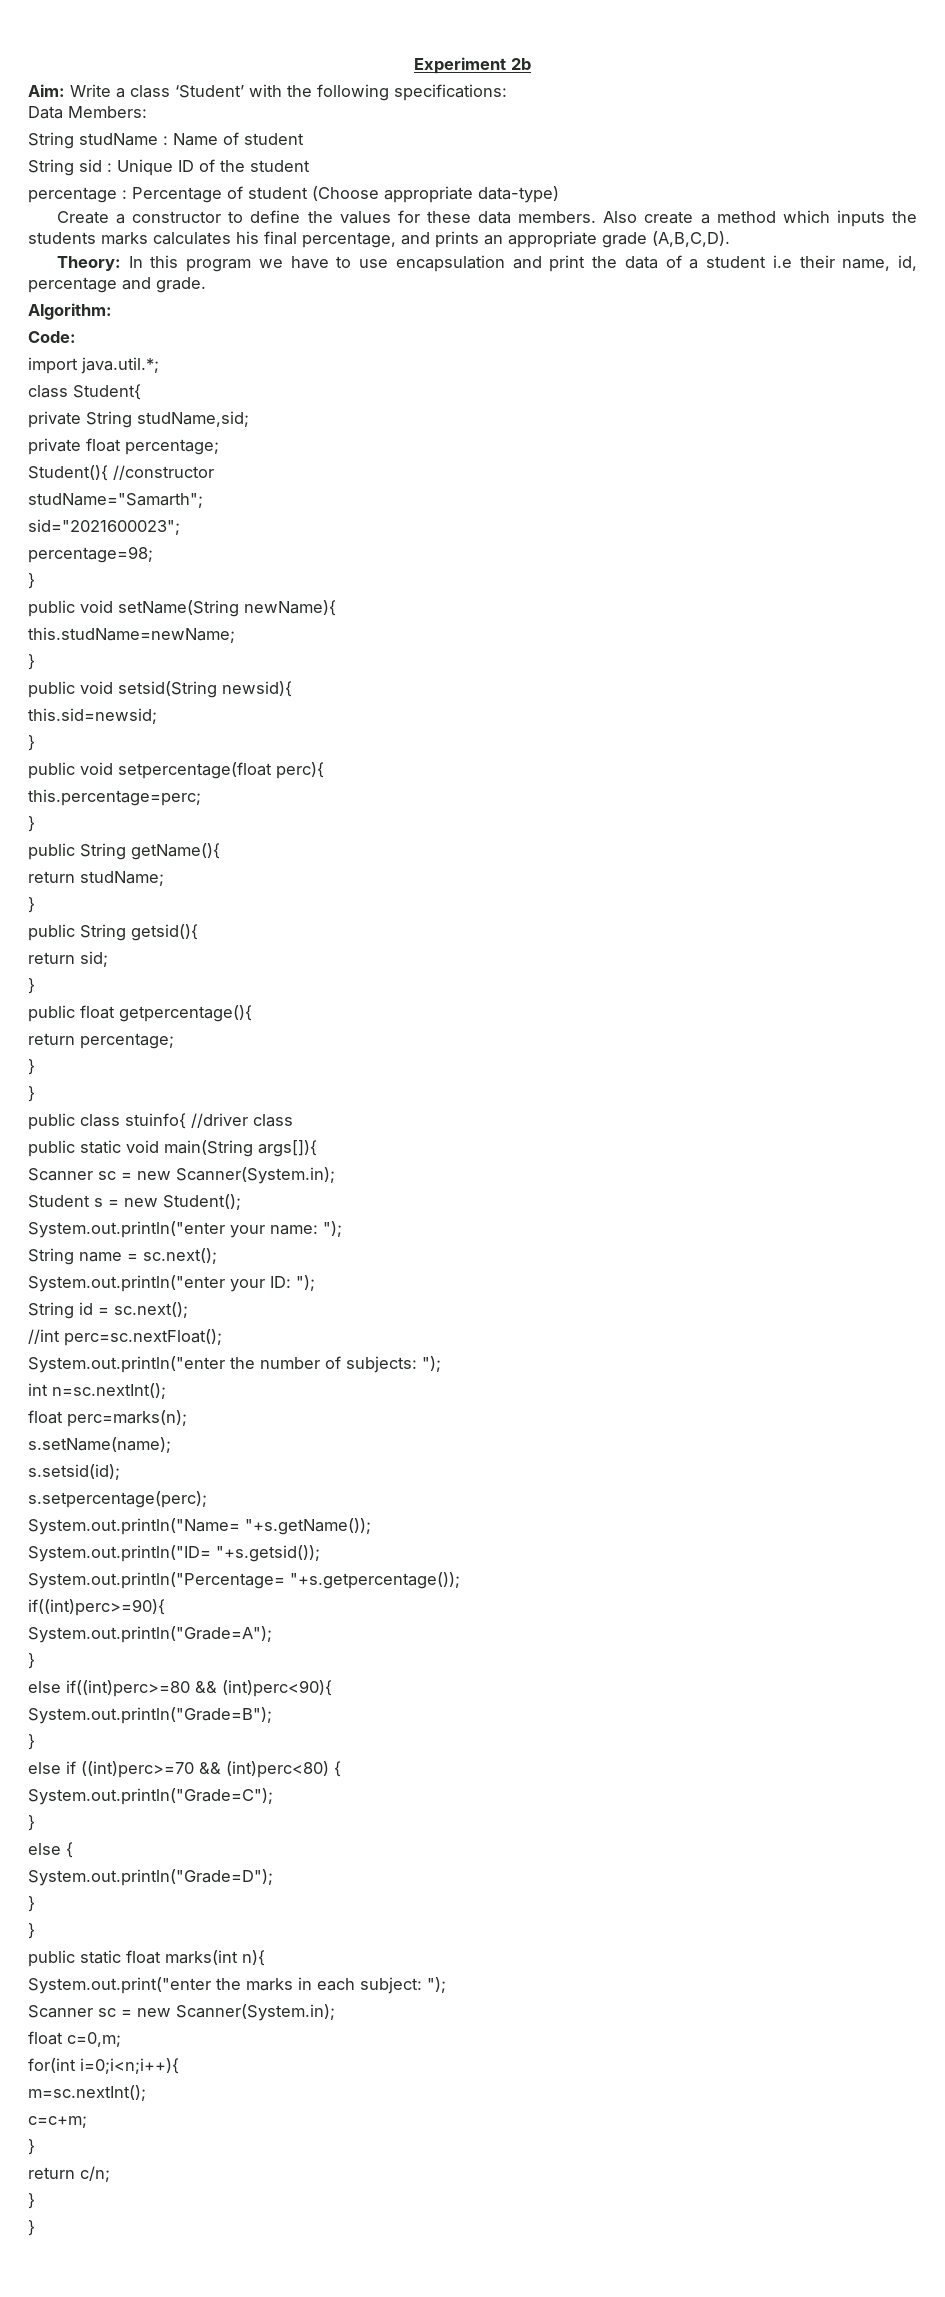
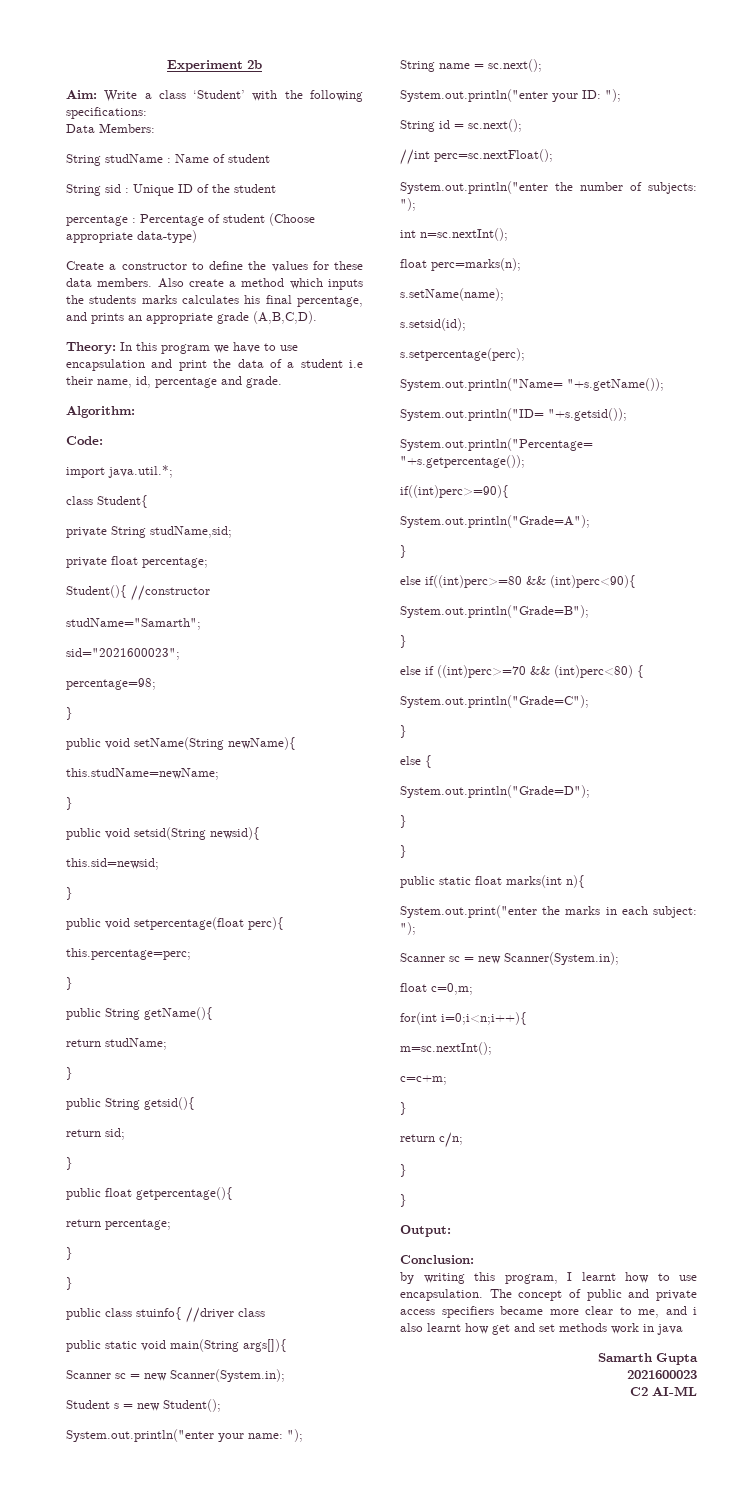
+ Output:
+ Conclusion:
+ by writing this program, I learnt how to use encapsulation. The concept of public and private access specifiers became more clear to me, and i also learnt how get and set methods work in java
+ Samarth Gupta
+ 2021600023
+ C2 AI-ML

